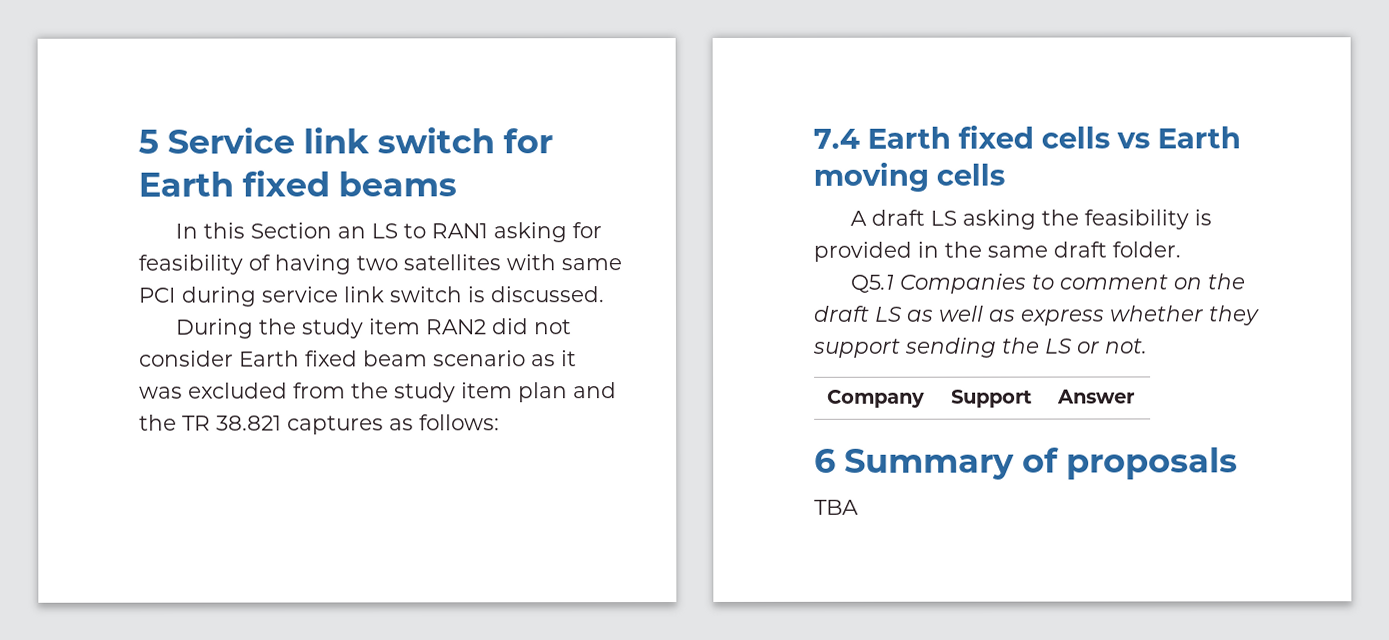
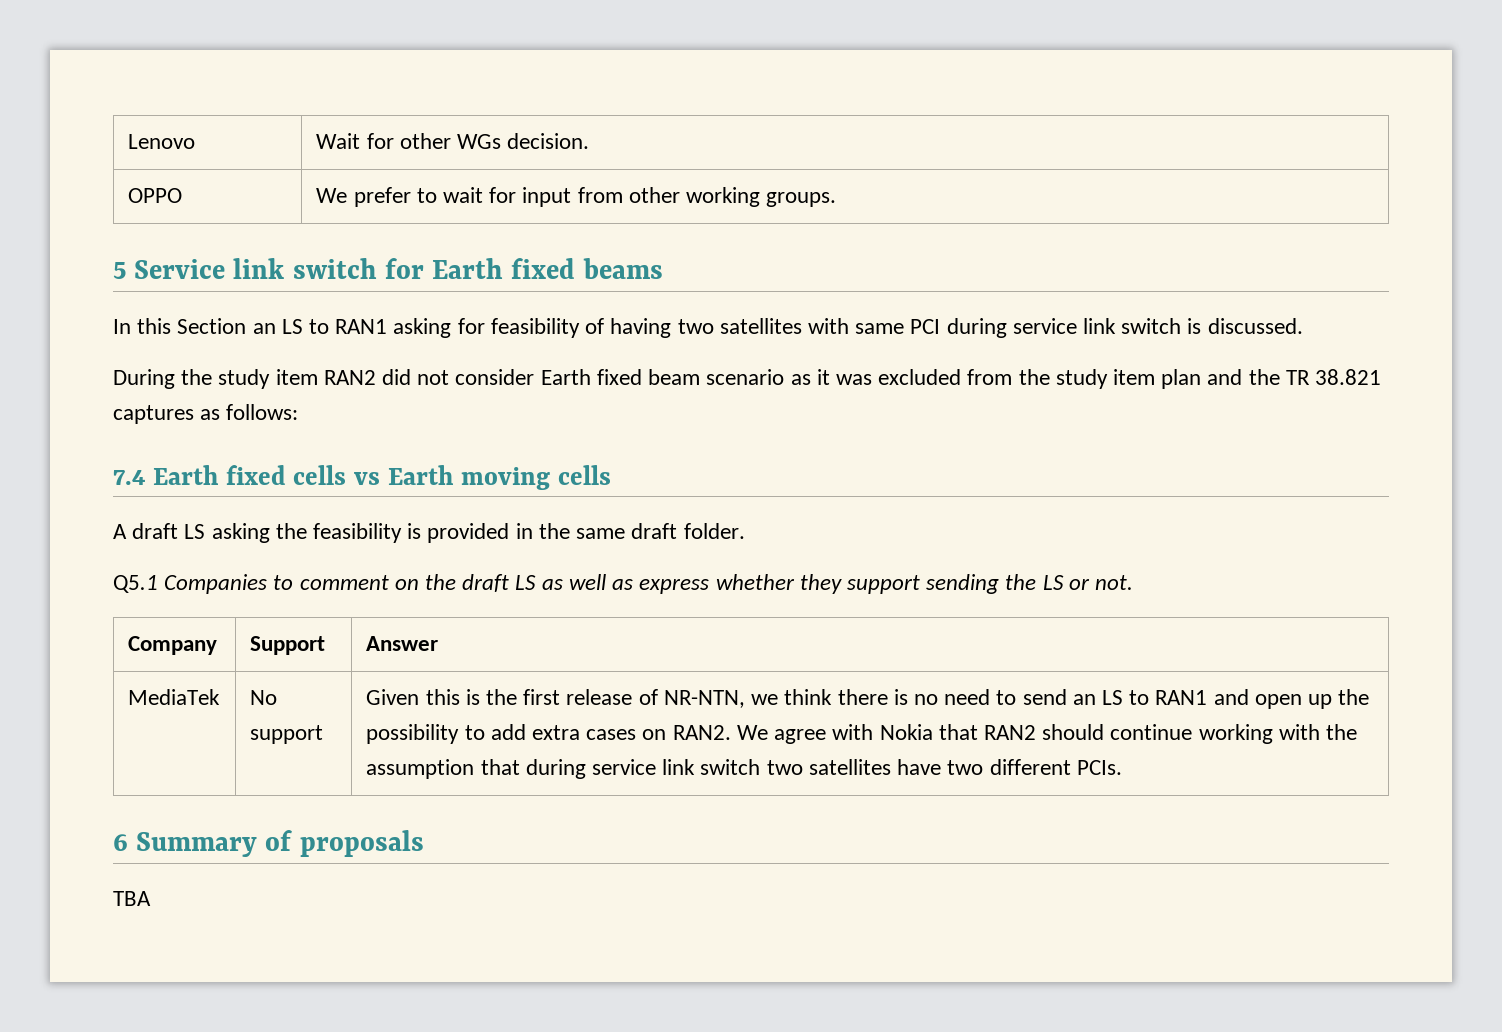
+ Lenovo | Wait for other WGs decision.
+ OPPO | We prefer to wait for input from other working groups.
+ MediaTek | No support | Given this is the first release of NR-NTN, we think there is no need to send an LS to RAN1 and open up the possibility to add extra cases on RAN2. We agree with Nokia that RAN2 should continue working with the assumption that during service link switch two satellites have two different PCIs.

